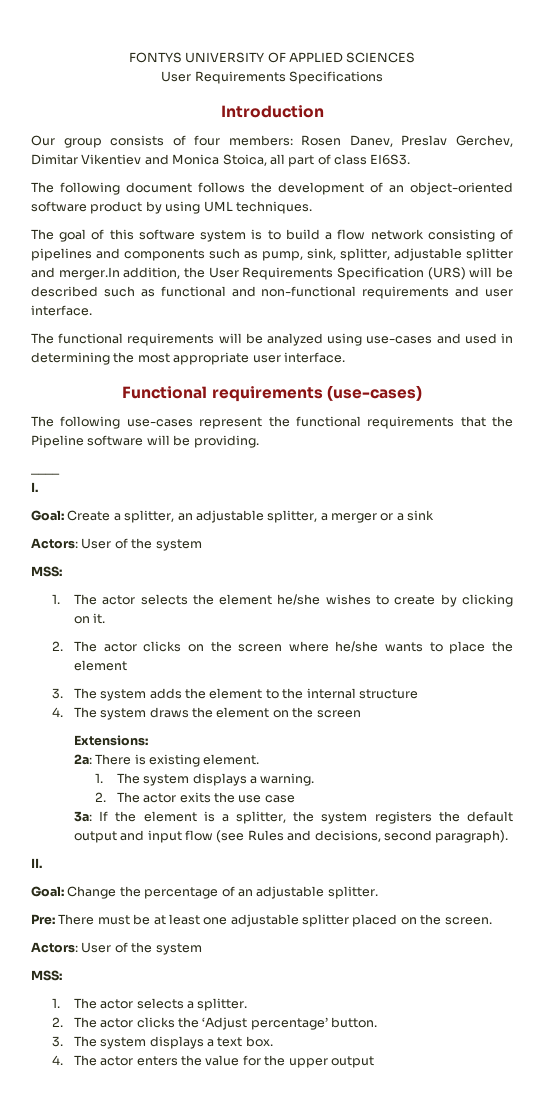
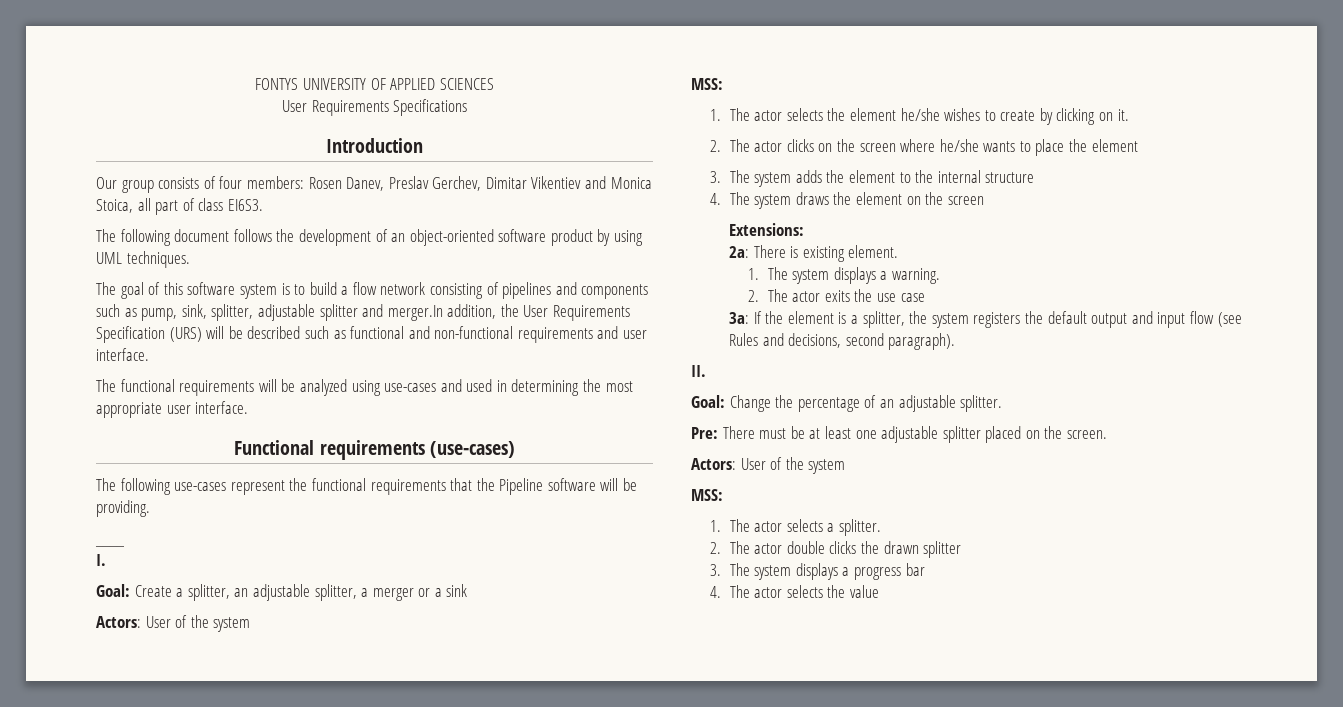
- 2. The actor clicks the ‘Adjust percentage’ button.
+ 2. The actor double clicks the drawn splitter
- 3. The system displays a text box.
+ 3. The system displays a progress bar
- 4. The actor enters the value for the upper output
+ 4. The actor selects the value

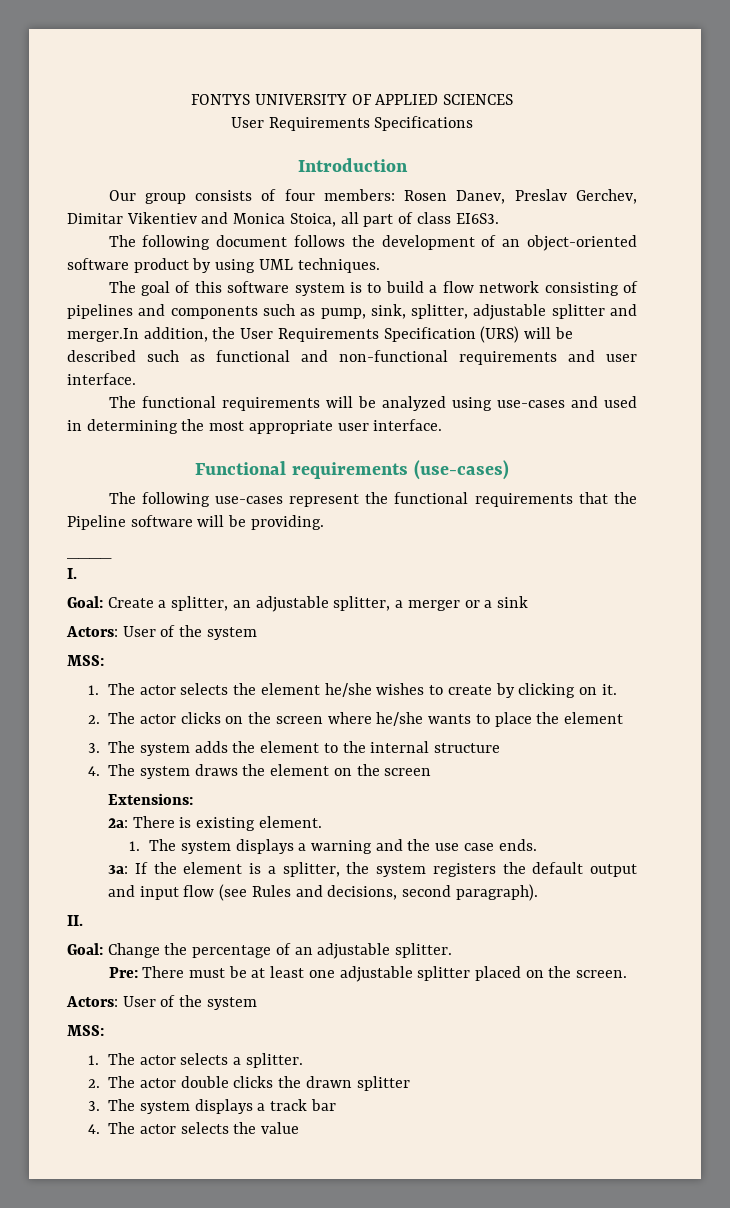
- 1. The system displays a warning.
- 2. The actor exits the use case
+ 1. The system displays a warning and the use case ends.
- 3. The system displays a progress bar
+ 3. The system displays a track bar

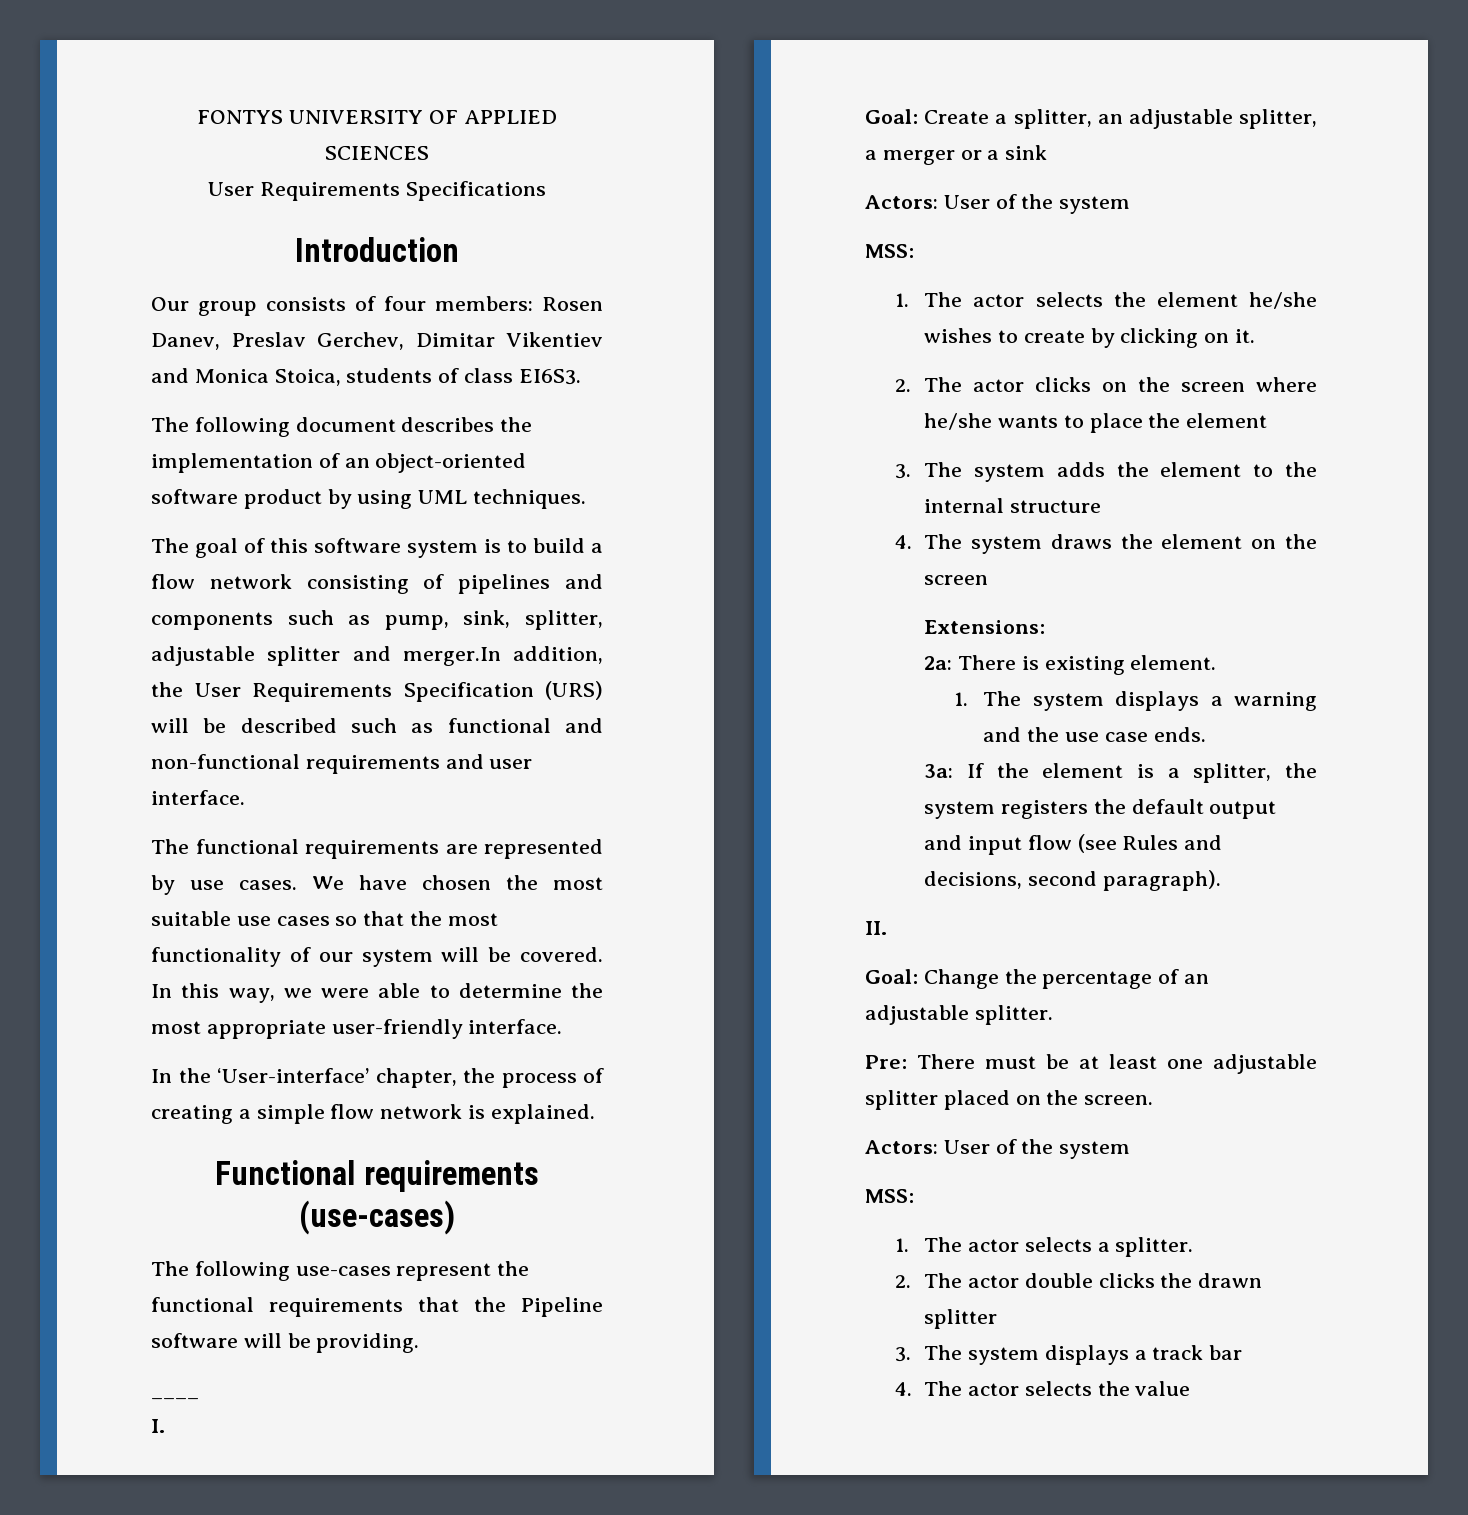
- Our group consists of four members: Rosen Danev, Preslav Gerchev, Dimitar Vikentiev and Monica Stoica, all part of class EI6S3.
+ Our group consists of four members: Rosen Danev, Preslav Gerchev, Dimitar Vikentiev and Monica Stoica, students of class EI6S3.
- The following document follows the development of an object-oriented software product by using UML techniques.
+ The following document describes the implementation of an object-oriented software product by using UML techniques.
- The functional requirements will be analyzed using use-cases and used in determining the most appropriate user interface.
+ The functional requirements are represented by use cases. We have chosen the most suitable use cases so that the most functionality of our system will be covered. In this way, we were able to determine the most appropriate user-friendly interface.
+ In the ‘User-interface’ chapter, the process of creating a simple flow network is explained.

